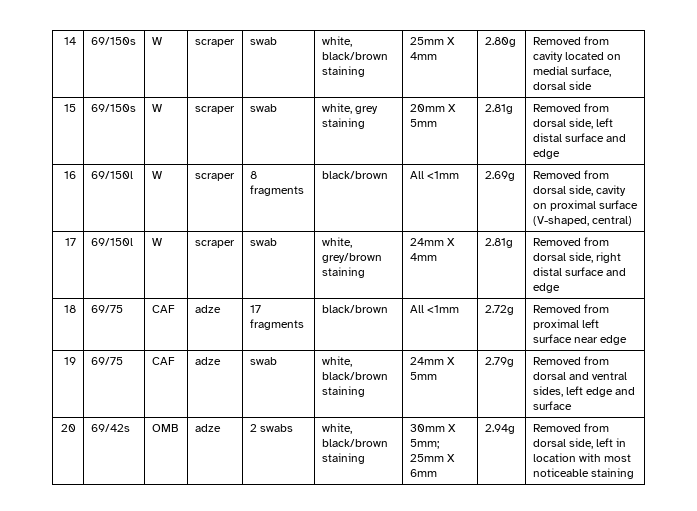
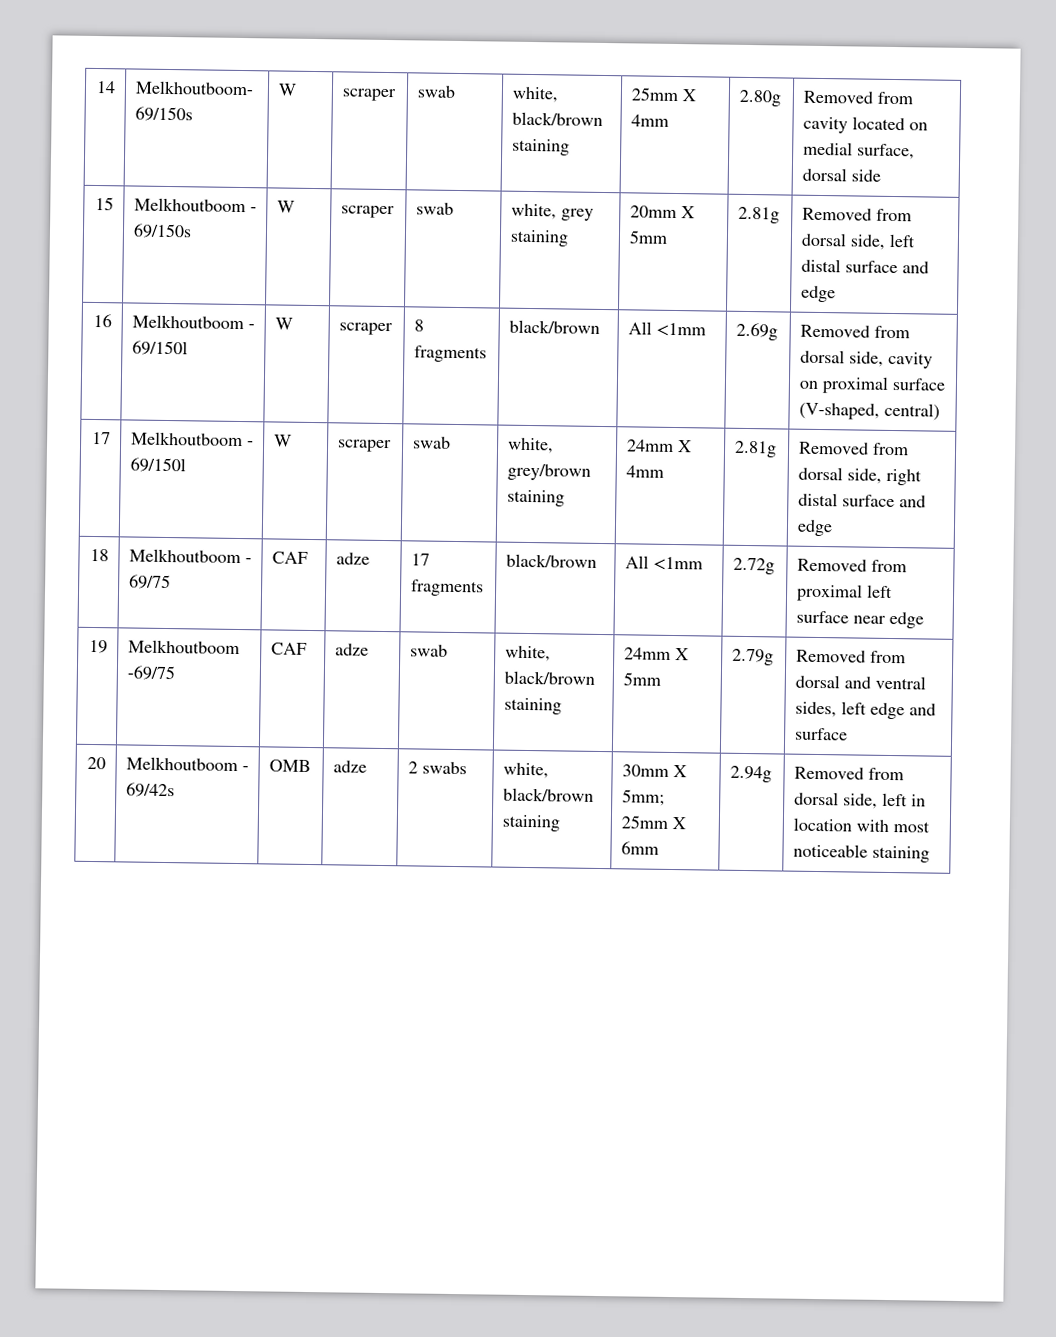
- 14 | 69/150s | W | scraper | swab | white, black/brown staining | 25mm X 4mm | 2.80g | Removed from cavity located on medial surface, dorsal side
+ 14 | Melkhoutboom- 69/150s | W | scraper | swab | white, black/brown staining | 25mm X 4mm | 2.80g | Removed from cavity located on medial surface, dorsal side
- 15 | 69/150s | W | scraper | swab | white, grey staining | 20mm X 5mm | 2.81g | Removed from dorsal side, left distal surface and edge
+ 15 | Melkhoutboom - 69/150s | W | scraper | swab | white, grey staining | 20mm X 5mm | 2.81g | Removed from dorsal side, left distal surface and edge
- 16 | 69/150l | W | scraper | 8 fragments | black/brown | All <1mm | 2.69g | Removed from dorsal side, cavity on proximal surface (V-shaped, central)
+ 16 | Melkhoutboom - 69/150l | W | scraper | 8 fragments | black/brown | All <1mm | 2.69g | Removed from dorsal side, cavity on proximal surface (V-shaped, central)
- 17 | 69/150l | W | scraper | swab | white, grey/brown staining | 24mm X 4mm | 2.81g | Removed from dorsal side, right distal surface and edge
+ 17 | Melkhoutboom - 69/150l | W | scraper | swab | white, grey/brown staining | 24mm X 4mm | 2.81g | Removed from dorsal side, right distal surface and edge
- 18 | 69/75 | CAF | adze | 17 fragments | black/brown | All <1mm | 2.72g | Removed from proximal left surface near edge
+ 18 | Melkhoutboom - 69/75 | CAF | adze | 17 fragments | black/brown | All <1mm | 2.72g | Removed from proximal left surface near edge
- 19 | 69/75 | CAF | adze | swab | white, black/brown staining | 24mm X 5mm | 2.79g | Removed from dorsal and ventral sides, left edge and surface
+ 19 | Melkhoutboom -69/75 | CAF | adze | swab | white, black/brown staining | 24mm X 5mm | 2.79g | Removed from dorsal and ventral sides, left edge and surface
- 20 | 69/42s | OMB | adze | 2 swabs | white, black/brown staining | 30mm X 5mm; 25mm X 6mm | 2.94g | Removed from dorsal side, left in location with most noticeable staining
+ 20 | Melkhoutboom - 69/42s | OMB | adze | 2 swabs | white, black/brown staining | 30mm X 5mm; 25mm X 6mm | 2.94g | Removed from dorsal side, left in location with most noticeable staining

